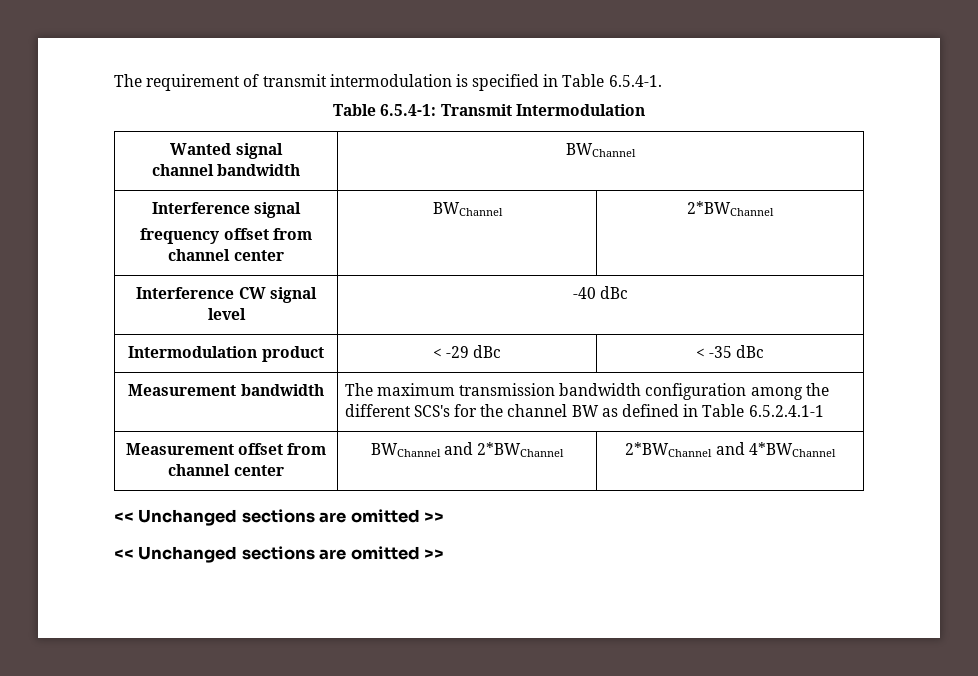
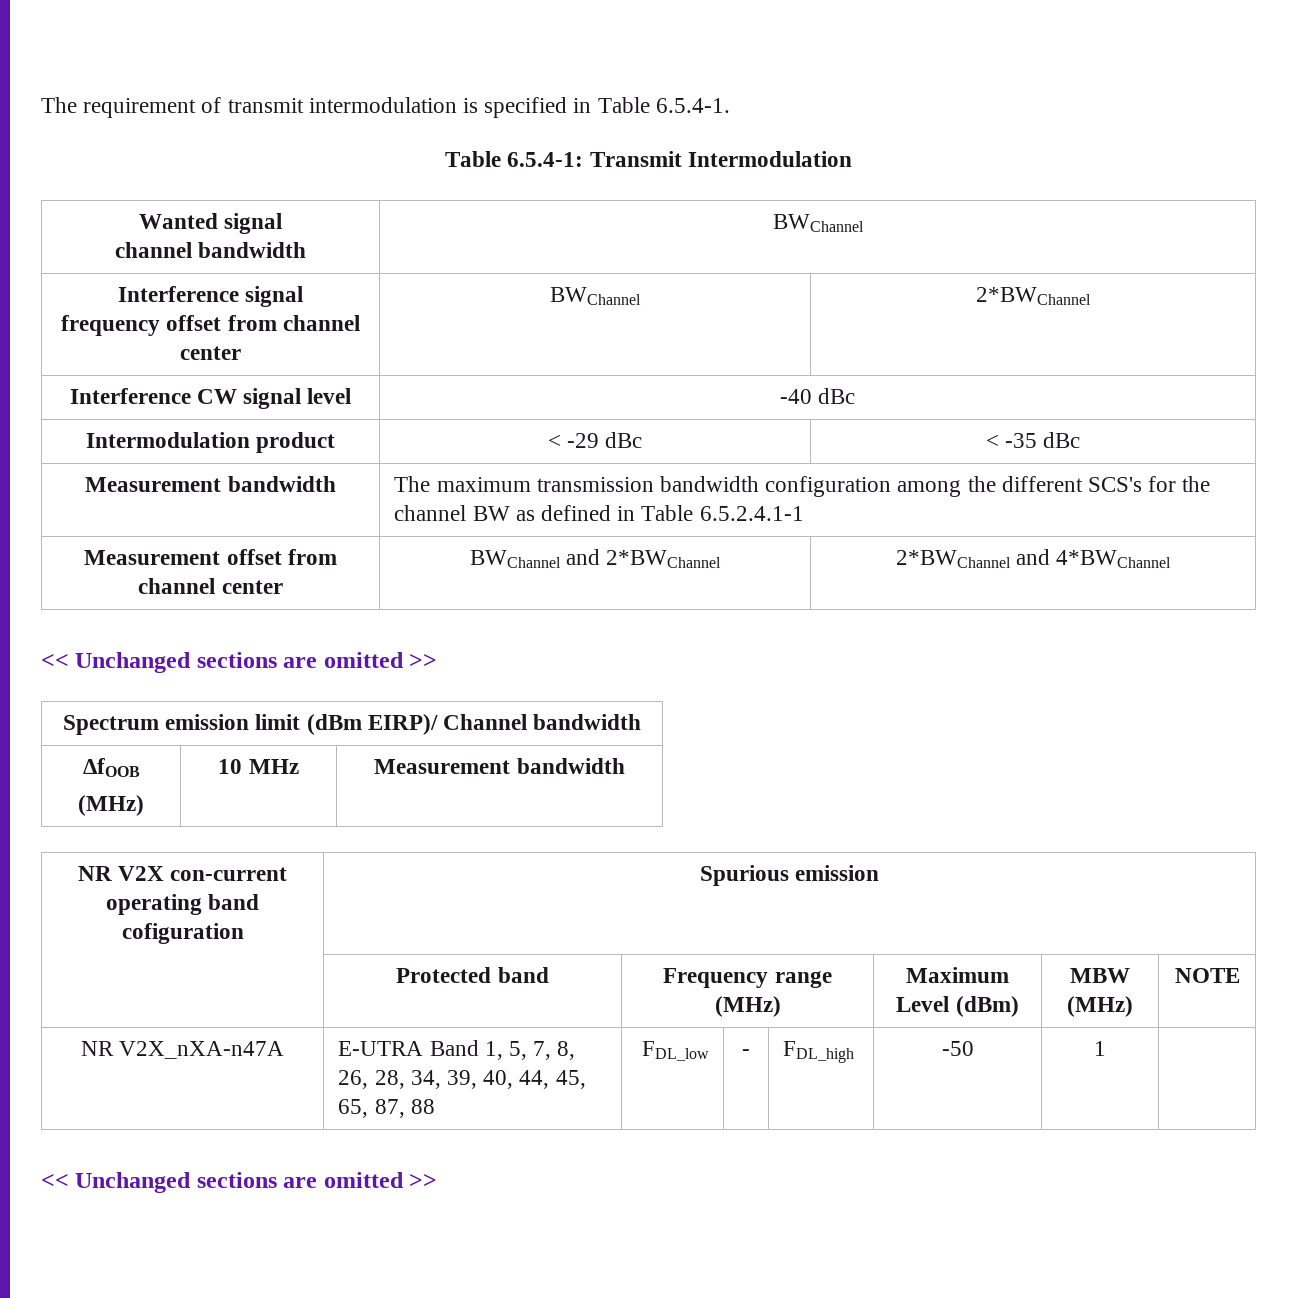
+ Spectrum emission limit (dBm EIRP)/ Channel bandwidth
+ ΔfOOB
+ (MHz) | 10 MHz | Measurement bandwidth
+ NR V2X con-current operating band cofiguration | Spurious emission
+ | Protected band | Frequency range (MHz) | Maximum Level (dBm) | MBW (MHz) | NOTE
+ NR V2X_nXA-n47A | E-UTRA Band 1, 5, 7, 8, 26, 28, 34, 39, 40, 44, 45, 65, 87, 88 | FDL_low | - | FDL_high | -50 | 1 |

